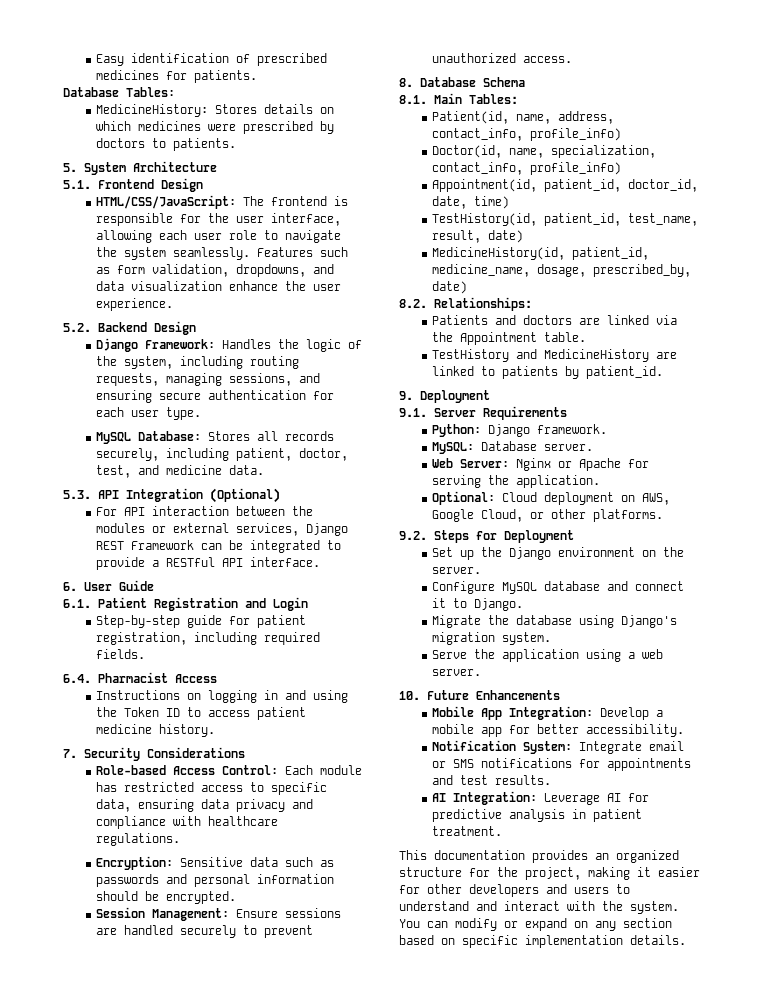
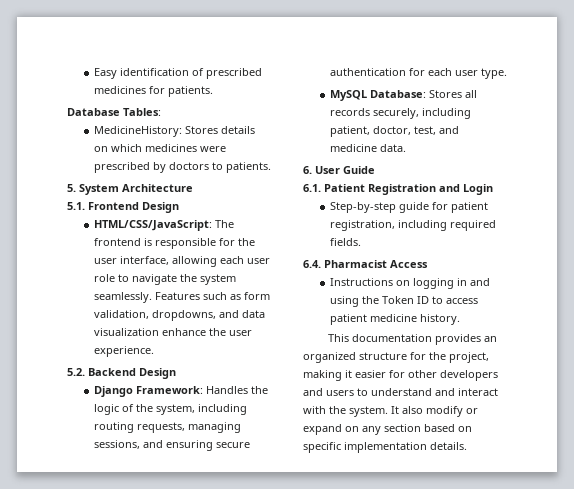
- 5.3. API Integration (Optional)
- For API interaction between the modules or external services, Django REST Framework can be integrated to provide a RESTful API interface.
- 7. Security Considerations
- Role-based Access Control: Each module has restricted access to specific data, ensuring data privacy and compliance with healthcare regulations.
- Encryption: Sensitive data such as passwords and personal information should be encrypted.
- Session Management: Ensure sessions are handled securely to prevent unauthorized access.
- 8. Database Schema
- 8.1. Main Tables:
- Patient(id, name, address, contact_info, profile_info)
- Doctor(id, name, specialization, contact_info, profile_info)
- Appointment(id, patient_id, doctor_id, date, time)
- TestHistory(id, patient_id, test_name, result, date)
- MedicineHistory(id, patient_id, medicine_name, dosage, prescribed_by, date)
- 8.2. Relationships:
- Patients and doctors are linked via the Appointment table.
- TestHistory and MedicineHistory are linked to patients by patient_id.
- 9. Deployment
- 9.1. Server Requirements
- Python: Django framework.
- MySQL: Database server.
- Web Server: Nginx or Apache for serving the application.
- Optional: Cloud deployment on AWS, Google Cloud, or other platforms.
- 9.2. Steps for Deployment
- Set up the Django environment on the server.
- Configure MySQL database and connect it to Django.
- Migrate the database using Django's migration system.
- Serve the application using a web server.
- 10. Future Enhancements
- Mobile App Integration: Develop a mobile app for better accessibility.
- Notification System: Integrate email or SMS notifications for appointments and test results.
- AI Integration: Leverage AI for predictive analysis in patient treatment.
- You can modify or expand on any section based on specific implementation details.
+ It also modify or expand on any section based on specific implementation details.

